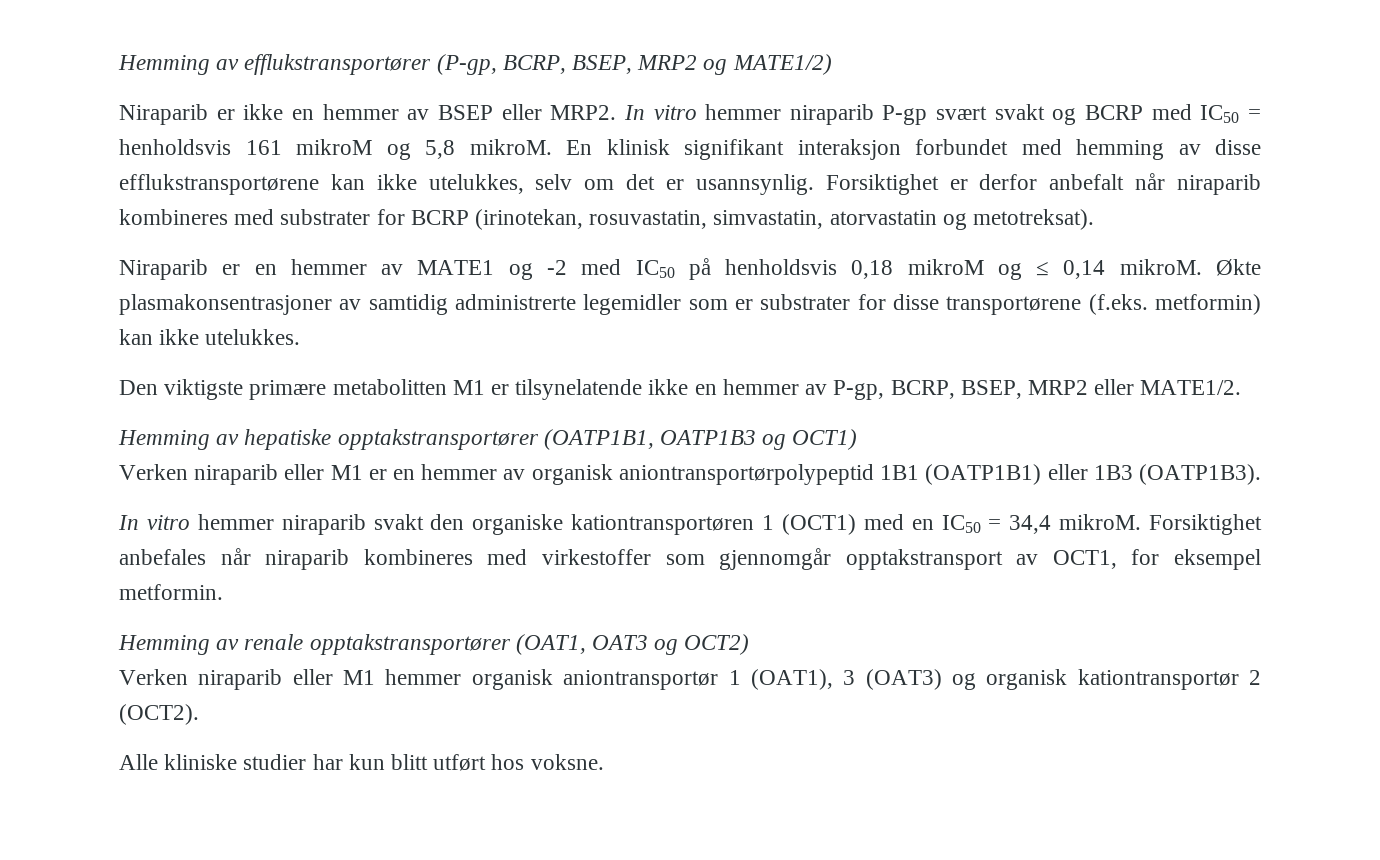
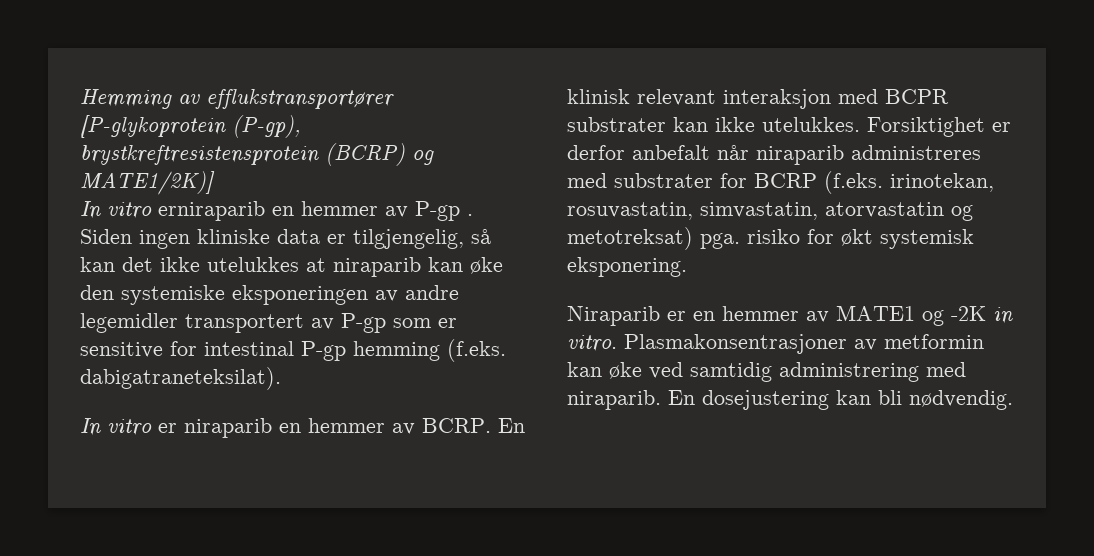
- Hemming av efflukstransportører (P-gp, BCRP, BSEP, MRP2 og MATE1/2)
- Niraparib er ikke en hemmer av BSEP eller MRP2. In vitro hemmer niraparib P-gp svært svakt og BCRP med IC50 = henholdsvis 161 mikroM og 5,8 mikroM. En klinisk signifikant interaksjon forbundet med hemming av disse efflukstransportørene kan ikke utelukkes, selv om det er usannsynlig.
+ Hemming av efflukstransportører [P-glykoprotein (P-gp), brystkreftresistensprotein (BCRP) og MATE1/2K)]
+ In vitro erniraparib en hemmer av P-gp . Siden ingen kliniske data er tilgjengelig, så kan det ikke utelukkes at niraparib kan øke den systemiske eksponeringen av andre legemidler transportert av P-gp som er sensitive for intestinal P-gp hemming (f.eks. dabigatraneteksilat).
+ In vitro er niraparib en hemmer av BCRP. En klinisk relevant interaksjon med BCPR substrater kan ikke utelukkes.
- Forsiktighet er derfor anbefalt når niraparib kombineres med substrater for BCRP (irinotekan, rosuvastatin, simvastatin, atorvastatin og metotreksat).
+ Forsiktighet er derfor anbefalt når niraparib administreres med substrater for BCRP (f.eks. irinotekan, rosuvastatin, simvastatin, atorvastatin og metotreksat) pga. risiko for økt systemisk eksponering.
- Niraparib er en hemmer av MATE1 og -2 med IC50 på henholdsvis 0,18 mikroM og ≤ 0,14 mikroM. Økte plasmakonsentrasjoner av samtidig administrerte legemidler som er substrater for disse transportørene (f.eks. metformin) kan ikke utelukkes.
- Den viktigste primære metabolitten M1 er tilsynelatende ikke en hemmer av P-gp, BCRP, BSEP, MRP2 eller MATE1/2.
- Hemming av hepatiske opptakstransportører (OATP1B1, OATP1B3 og OCT1)
- Verken niraparib eller M1 er en hemmer av organisk aniontransportørpolypeptid 1B1 (OATP1B1) eller 1B3 (OATP1B3).
- In vitro hemmer niraparib svakt den organiske kationtransportøren 1 (OCT1) med en IC50 = 34,4 mikroM. Forsiktighet anbefales når niraparib kombineres med virkestoffer som gjennomgår opptakstransport av OCT1, for eksempel metformin.
- Hemming av renale opptakstransportører (OAT1, OAT3 og OCT2)
- Verken niraparib eller M1 hemmer organisk aniontransportør 1 (OAT1), 3 (OAT3) og organisk kationtransportør 2 (OCT2).
- Alle kliniske studier har kun blitt utført hos voksne.
+ Niraparib er en hemmer av MATE1 og -2K in vitro. Plasmakonsentrasjoner av metformin kan øke ved samtidig administrering med niraparib. En dosejustering kan bli nødvendig.

